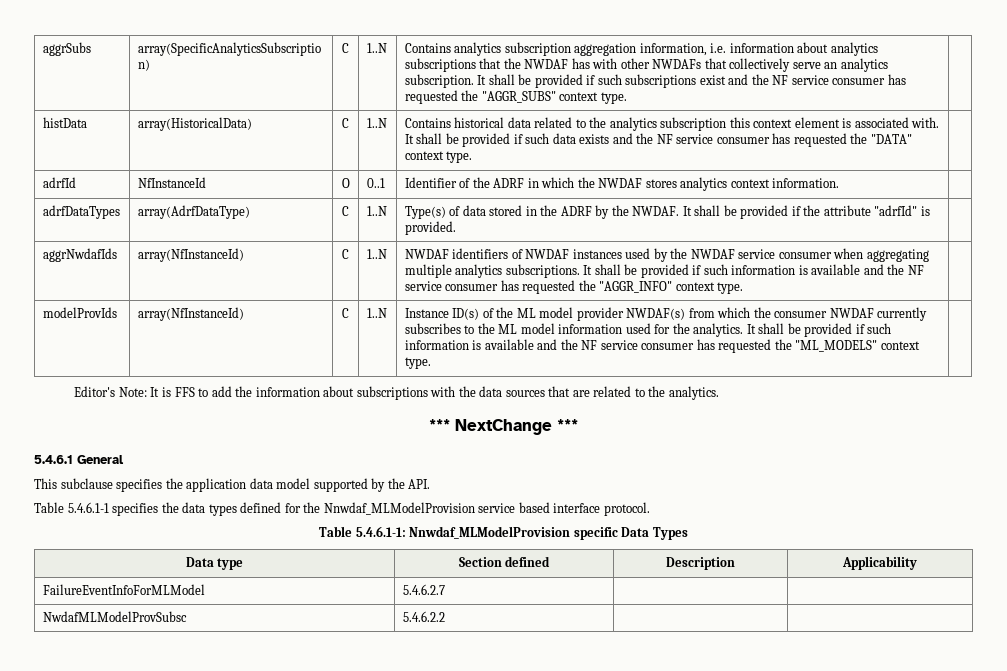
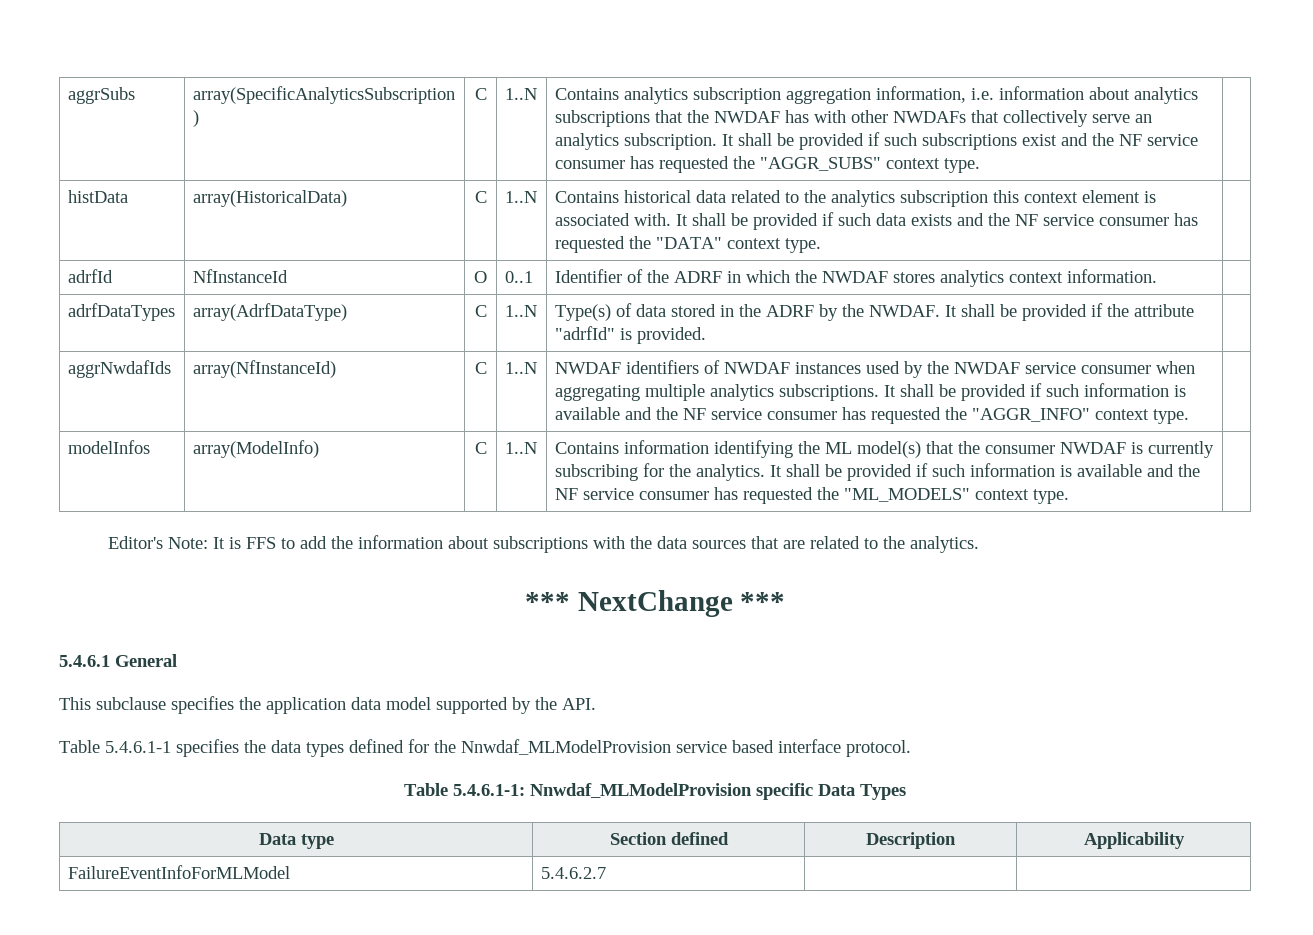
- modelProvIds | array(NfInstanceId) | C | 1..N | Instance ID(s) of the ML model provider NWDAF(s) from which the consumer NWDAF currently subscribes to the ML model information used for the analytics.
+ modelInfos | array(ModelInfo) | C | 1..N | Contains information identifying the ML model(s) that the consumer NWDAF is currently subscribing for the analytics.
- NwdafMLModelProvSubsc | 5.4.6.2.2 | |

